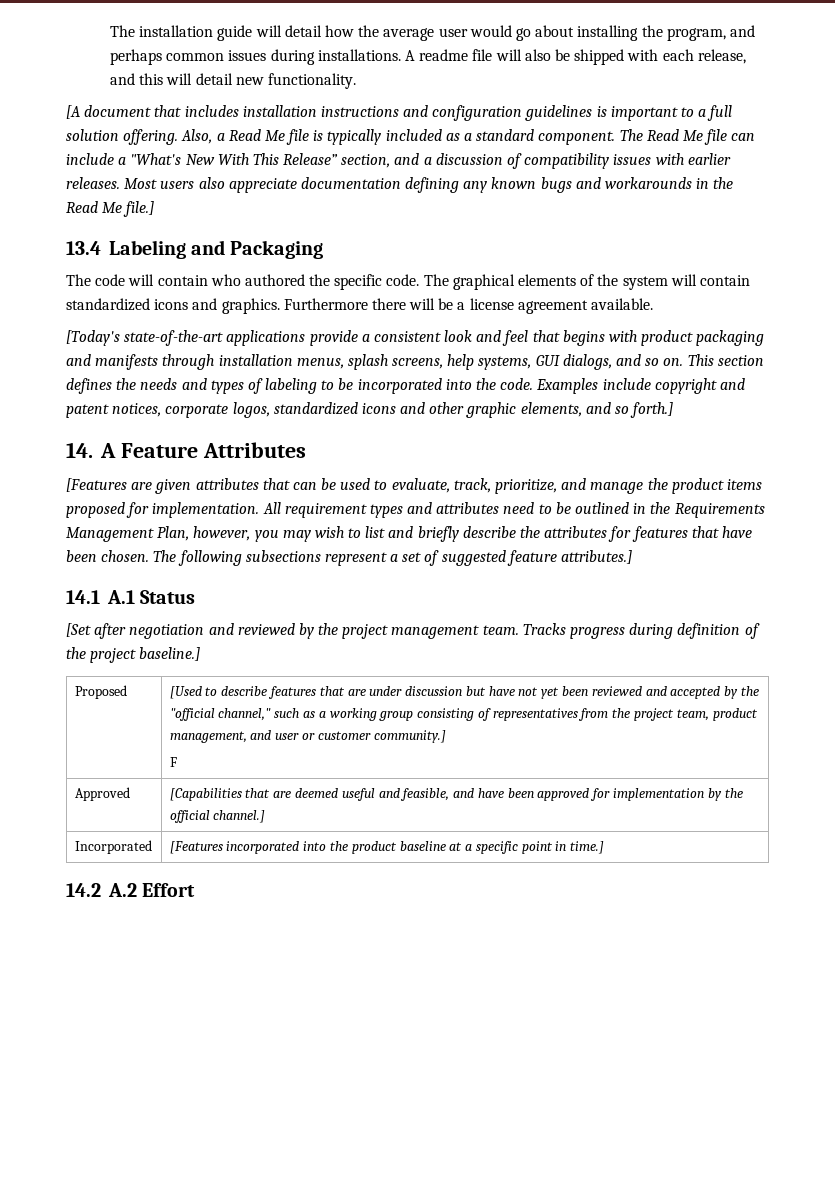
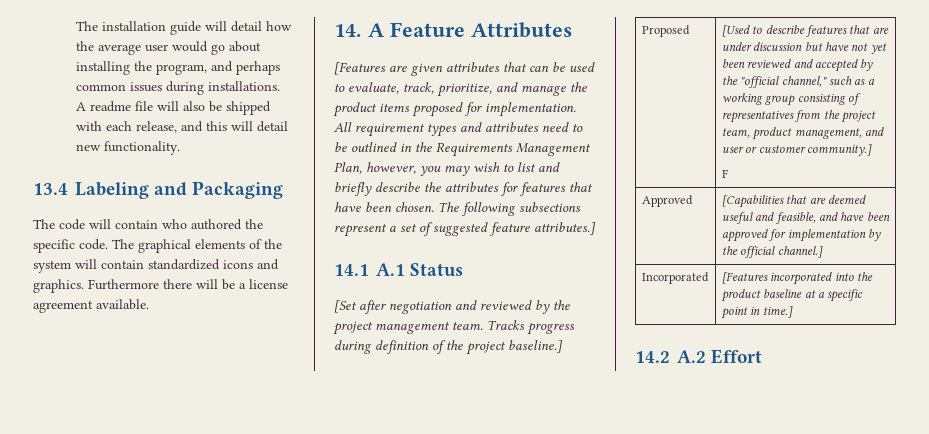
- [A document that includes installation instructions and configuration guidelines is important to a full solution offering. Also, a Read Me file is typically included as a standard component. The Read Me file can include a "What's New With This Release” section, and a discussion of compatibility issues with earlier releases. Most users also appreciate documentation defining any known bugs and workarounds in the Read Me file.]
- [Today's state-of-the-art applications provide a consistent look and feel that begins with product packaging and manifests through installation menus, splash screens, help systems, GUI dialogs, and so on. This section defines the needs and types of labeling to be incorporated into the code. Examples include copyright and patent notices, corporate logos, standardized icons and other graphic elements, and so forth.]

